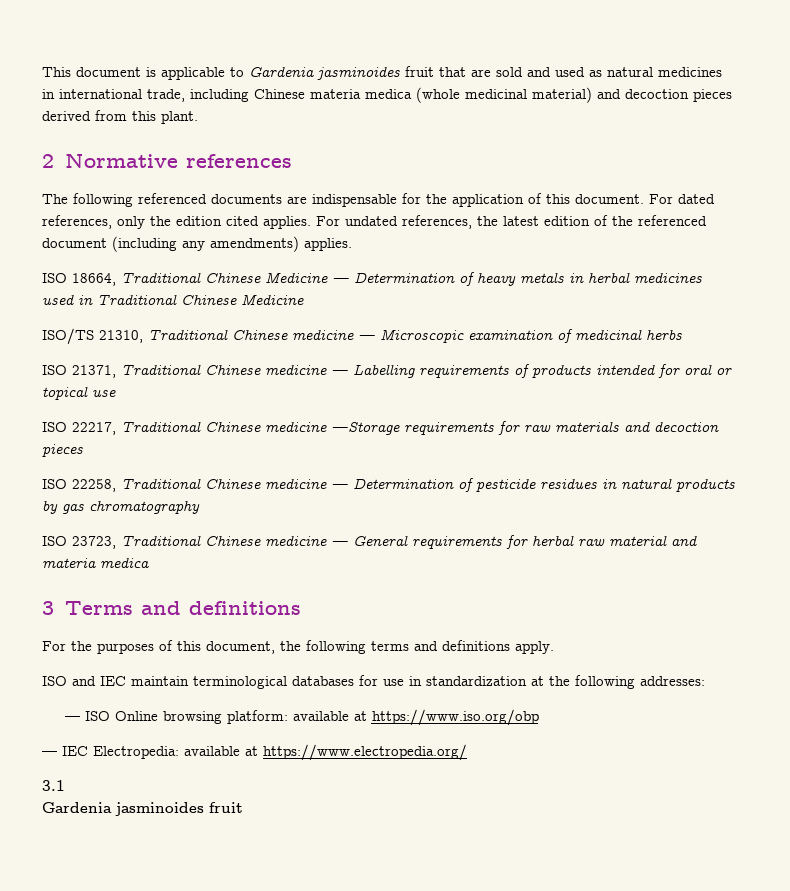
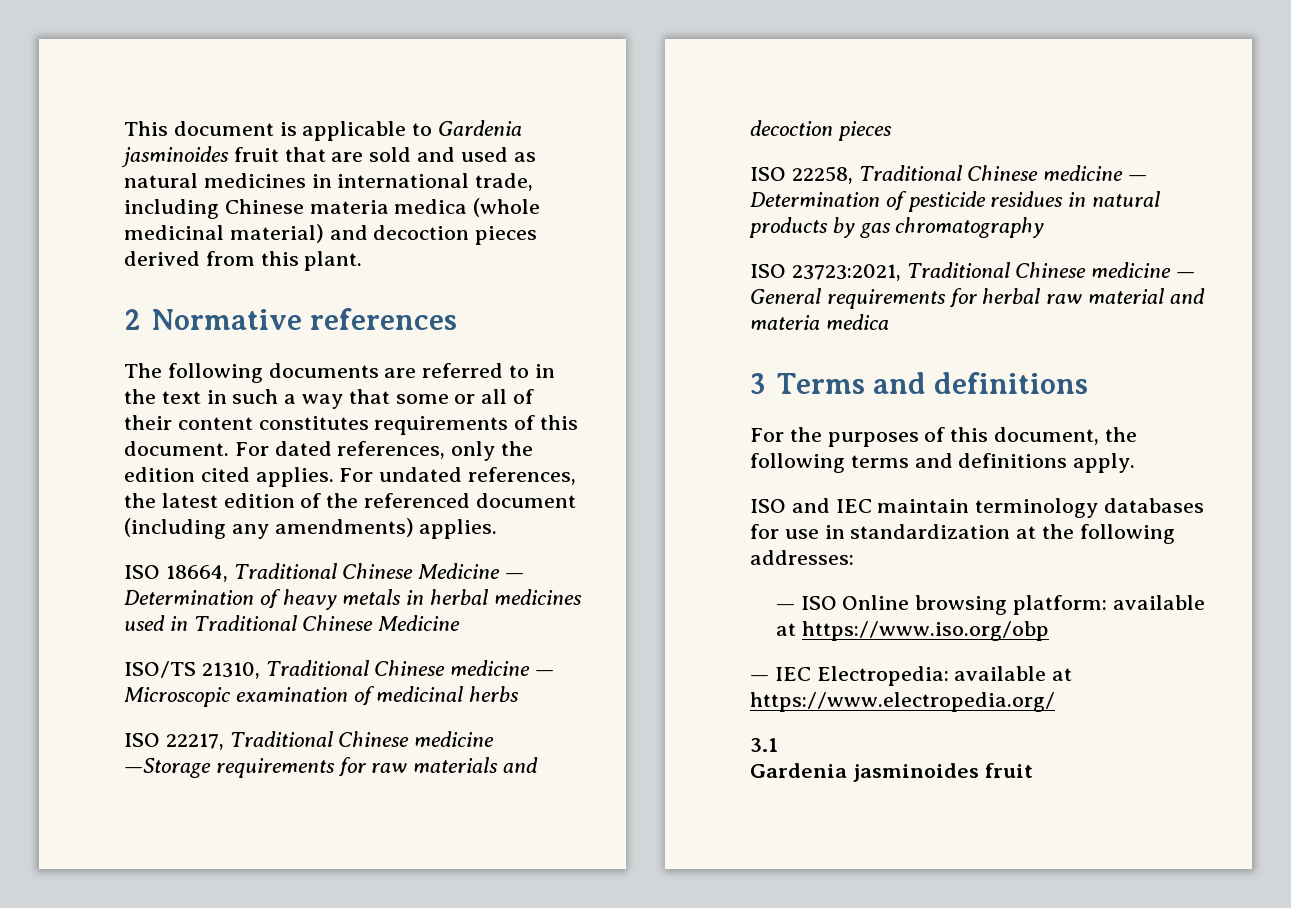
- The following referenced documents are indispensable for the application of this document.
+ The following documents are referred to in the text in such a way that some or all of their content constitutes requirements of this document.
- ISO 21371, Traditional Chinese medicine — Labelling requirements of products intended for oral or topical use
- ISO 23723, Traditional Chinese medicine — General requirements for herbal raw material and materia medica
+ ISO 23723:2021, Traditional Chinese medicine — General requirements for herbal raw material and materia medica
- ISO and IEC maintain terminological databases for use in standardization at the following addresses:
+ ISO and IEC maintain terminology databases for use in standardization at the following addresses:

